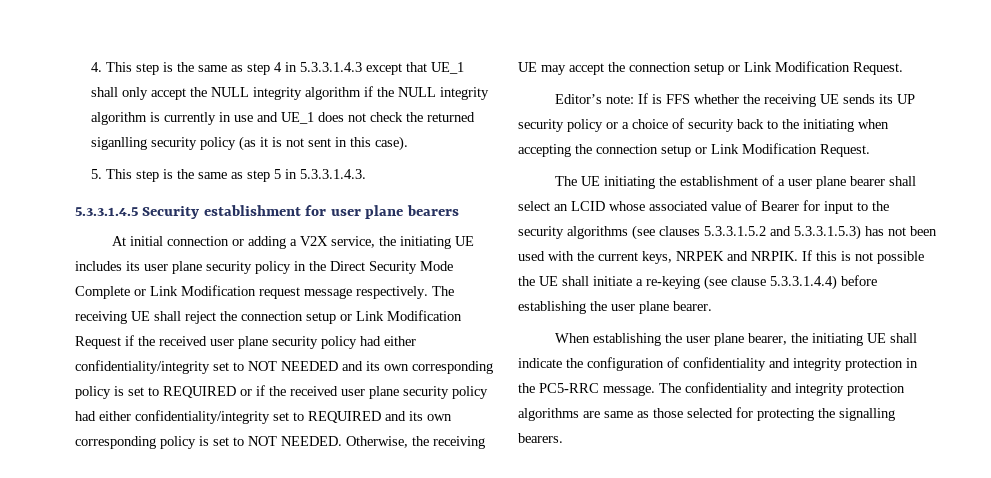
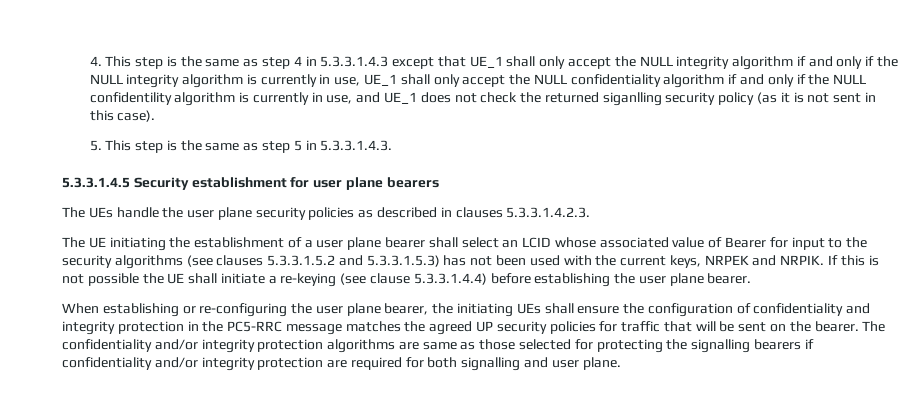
- 4. This step is the same as step 4 in 5.3.3.1.4.3 except that UE_1 shall only accept the NULL integrity algorithm if the NULL integrity algorithm is currently in use and UE_1 does not check the returned siganlling security policy (as it is not sent in this case).
+ 4. This step is the same as step 4 in 5.3.3.1.4.3 except that UE_1 shall only accept the NULL integrity algorithm if and only if the NULL integrity algorithm is currently in use, UE_1 shall only accept the NULL confidentiality algorithm if and only if the NULL confidentility algorithm is currently in use, and UE_1 does not check the returned siganlling security policy (as it is not sent in this case).
- At initial connection or adding a V2X service, the initiating UE includes its user plane security policy in the Direct Security Mode Complete or Link Modification request message respectively. The receiving UE shall reject the connection setup or Link Modification Request if the received user plane security policy had either confidentiality/integrity set to NOT NEEDED and its own corresponding policy is set to REQUIRED or if the received user plane security policy had either confidentiality/integrity set to REQUIRED and its own corresponding policy is set to NOT NEEDED. Otherwise, the receiving UE may accept the connection setup or Link Modification Request.
- Editor’s note: If is FFS whether the receiving UE sends its UP security policy or a choice of security back to the initiating when accepting the connection setup or Link Modification Request.
+ The UEs handle the user plane security policies as described in clauses 5.3.3.1.4.2.3.
- When establishing the user plane bearer, the initiating UE shall indicate the configuration of confidentiality and integrity protection in the PC5-RRC message.
+ When establishing or re-configuring the user plane bearer, the initiating UEs shall ensure the configuration of confidentiality and integrity protection in the PC5-RRC message matches the agreed UP security policies for traffic that will be sent on the bearer.
- The confidentiality and integrity protection algorithms are same as those selected for protecting the signalling bearers.
+ The confidentiality and/or integrity protection algorithms are same as those selected for protecting the signalling bearers if confidentiality and/or integrity protection are required for both signalling and user plane.

